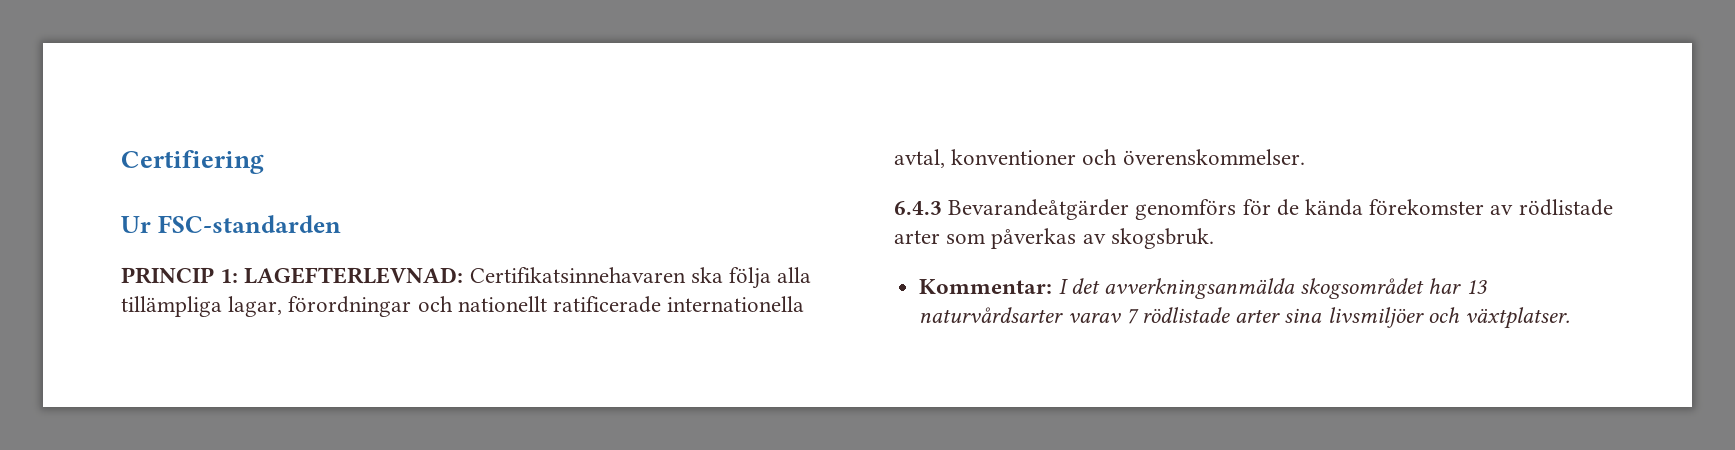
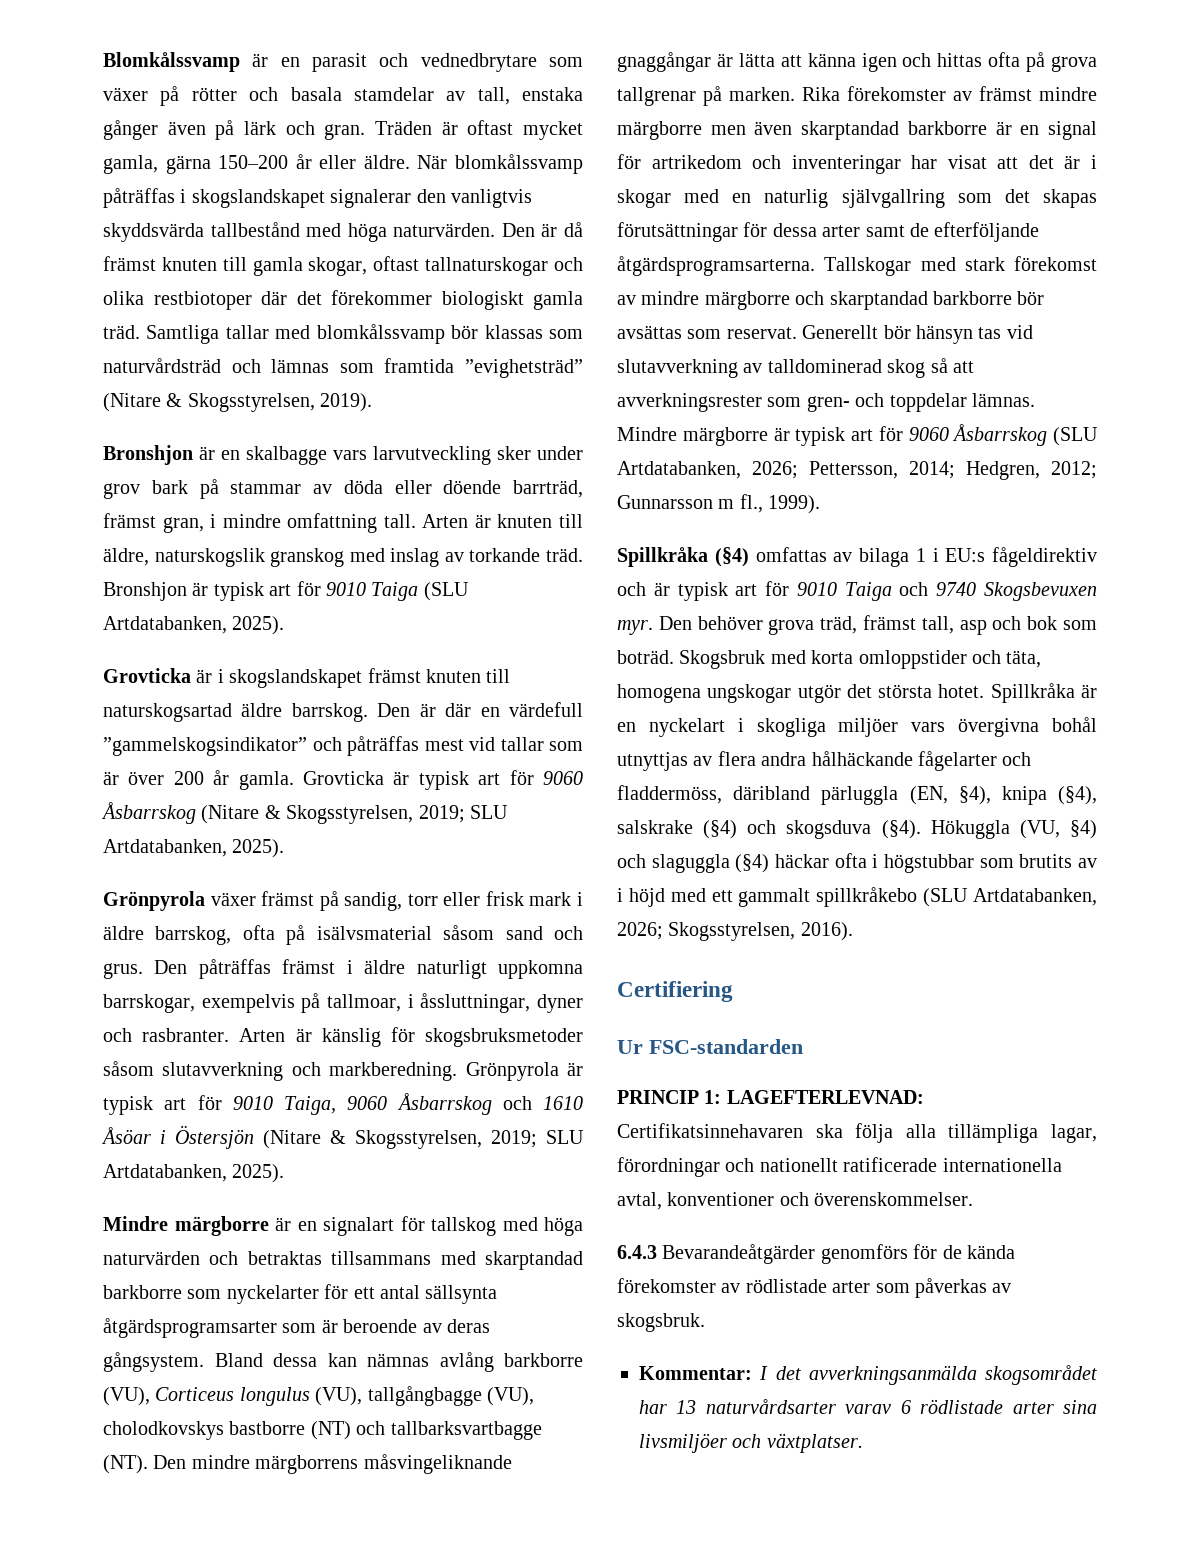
+ Blomkålssvamp är en parasit och vednedbrytare som växer på rötter och basala stamdelar av tall, enstaka gånger även på lärk och gran. Träden är oftast mycket gamla, gärna 150–200 år eller äldre. När blomkålssvamp påträffas i skogslandskapet signalerar den vanligtvis skyddsvärda tallbestånd med höga naturvärden. Den är då främst knuten till gamla skogar, oftast tallnaturskogar och olika restbiotoper där det förekommer biologiskt gamla träd. Samtliga tallar med blomkålssvamp bör klassas som naturvårdsträd och lämnas som framtida ”evighetsträd” (Nitare & Skogsstyrelsen, 2019).
+ Bronshjon är en skalbagge vars larvutveckling sker under grov bark på stammar av döda eller döende barrträd, främst gran, i mindre omfattning tall. Arten är knuten till äldre, naturskogslik granskog med inslag av torkande träd. Bronshjon är typisk art för 9010 Taiga (SLU Artdatabanken, 2025).
+ Grovticka är i skogslandskapet främst knuten till naturskogsartad äldre barrskog. Den är där en värdefull ”gammelskogsindikator” och påträffas mest vid tallar som är över 200 år gamla. Grovticka är typisk art för 9060 Åsbarrskog (Nitare & Skogsstyrelsen, 2019; SLU Artdatabanken, 2025).
+ Grönpyrola växer främst på sandig, torr eller frisk mark i äldre barrskog, ofta på isälvsmaterial såsom sand och grus. Den påträffas främst i äldre naturligt uppkomna barrskogar, exempelvis på tallmoar, i åssluttningar, dyner och rasbranter. Arten är känslig för skogsbruksmetoder såsom slutavverkning och markberedning. Grönpyrola är typisk art för 9010 Taiga, 9060 Åsbarrskog och 1610 Åsöar i Östersjön (Nitare & Skogsstyrelsen, 2019; SLU Artdatabanken, 2025).
+ Mindre märgborre är en signalart för tallskog med höga naturvärden och betraktas tillsammans med skarptandad barkborre som nyckelarter för ett antal sällsynta åtgärdsprogramsarter som är beroende av deras gångsystem. Bland dessa kan nämnas avlång barkborre (VU), Corticeus longulus (VU), tallgångbagge (VU), cholodkovskys bastborre (NT) och tallbarksvartbagge (NT). Den mindre märgborrens måsvingeliknande gnaggångar är lätta att känna igen och hittas ofta på grova tallgrenar på marken. Rika förekomster av främst mindre märgborre men även skarptandad barkborre är en signal för artrikedom och inventeringar har visat att det är i skogar med en naturlig självgallring som det skapas förutsättningar för dessa arter samt de efterföljande åtgärdsprogramsarterna. Tallskogar med stark förekomst av mindre märgborre och skarptandad barkborre bör avsättas som reservat. Generellt bör hänsyn tas vid slutavverkning av talldominerad skog så att avverkningsrester som gren- och toppdelar lämnas. Mindre märgborre är typisk art för 9060 Åsbarrskog (SLU Artdatabanken, 2026; Pettersson, 2014; Hedgren, 2012; Gunnarsson m fl., 1999).
+ Spillkråka (§4) omfattas av bilaga 1 i EU:s fågeldirektiv och är typisk art för 9010 Taiga och 9740 Skogsbevuxen myr. Den behöver grova träd, främst tall, asp och bok som boträd. Skogsbruk med korta omloppstider och täta, homogena ungskogar utgör det största hotet. Spillkråka är en nyckelart i skogliga miljöer vars övergivna bohål utnyttjas av flera andra hålhäckande fågelarter och fladdermöss, däribland pärluggla (EN, §4), knipa (§4), salskrake (§4) och skogsduva (§4). Hökuggla (VU, §4) och slaguggla (§4) häckar ofta i högstubbar som brutits av i höjd med ett gammalt spillkråkebo (SLU Artdatabanken, 2026; Skogsstyrelsen, 2016).
- Kommentar: I det avverkningsanmälda skogsområdet har 13 naturvårdsarter varav 7 rödlistade arter sina livsmiljöer och växtplatser.
+ Kommentar: I det avverkningsanmälda skogsområdet har 13 naturvårdsarter varav 6 rödlistade arter sina livsmiljöer och växtplatser.

